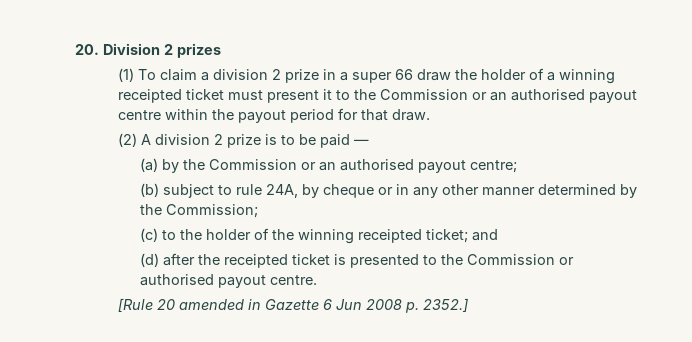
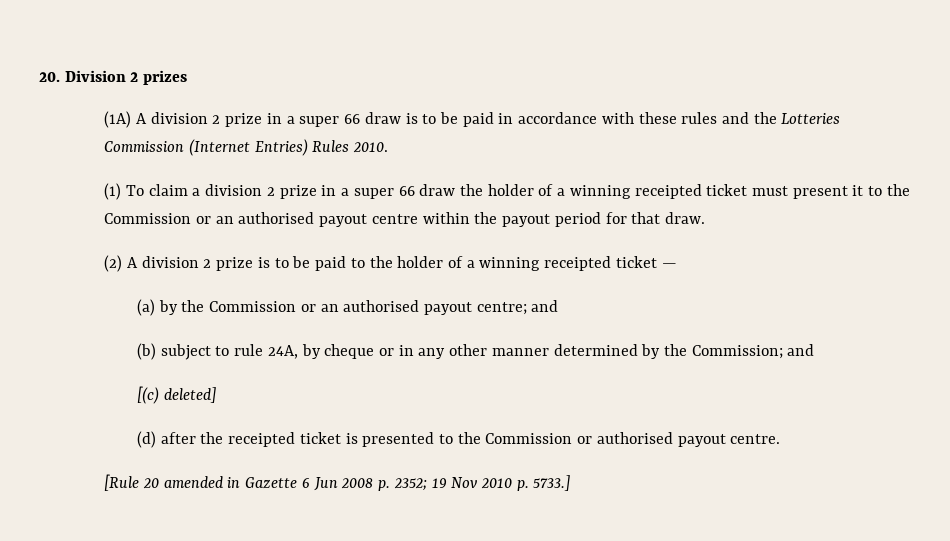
+ (1A) A division 2 prize in a super 66 draw is to be paid in accordance with these rules and the Lotteries Commission (Internet Entries) Rules 2010.
- (2) A division 2 prize is to be paid —
+ (2) A division 2 prize is to be paid to the holder of a winning receipted ticket —
- (a) by the Commission or an authorised payout centre;
+ (a) by the Commission or an authorised payout centre; and
- (b) subject to rule 24A, by cheque or in any other manner determined by the Commission;
- (c) to the holder of the winning receipted ticket; and
+ (b) subject to rule 24A, by cheque or in any other manner determined by the Commission; and
+ [(c) deleted]
- [Rule 20 amended in Gazette 6 Jun 2008 p. 2352.]
+ [Rule 20 amended in Gazette 6 Jun 2008 p. 2352; 19 Nov 2010 p. 5733.]

